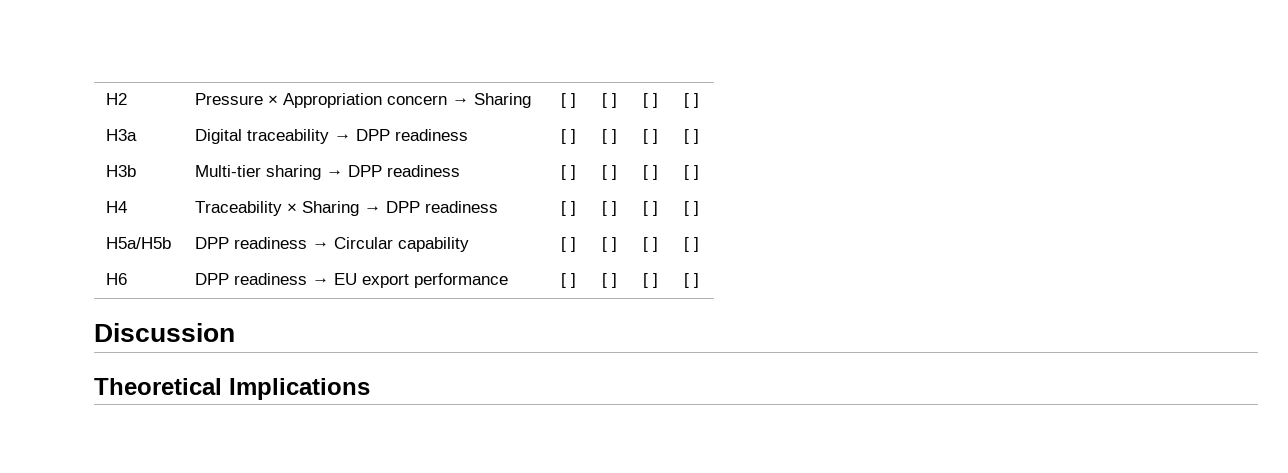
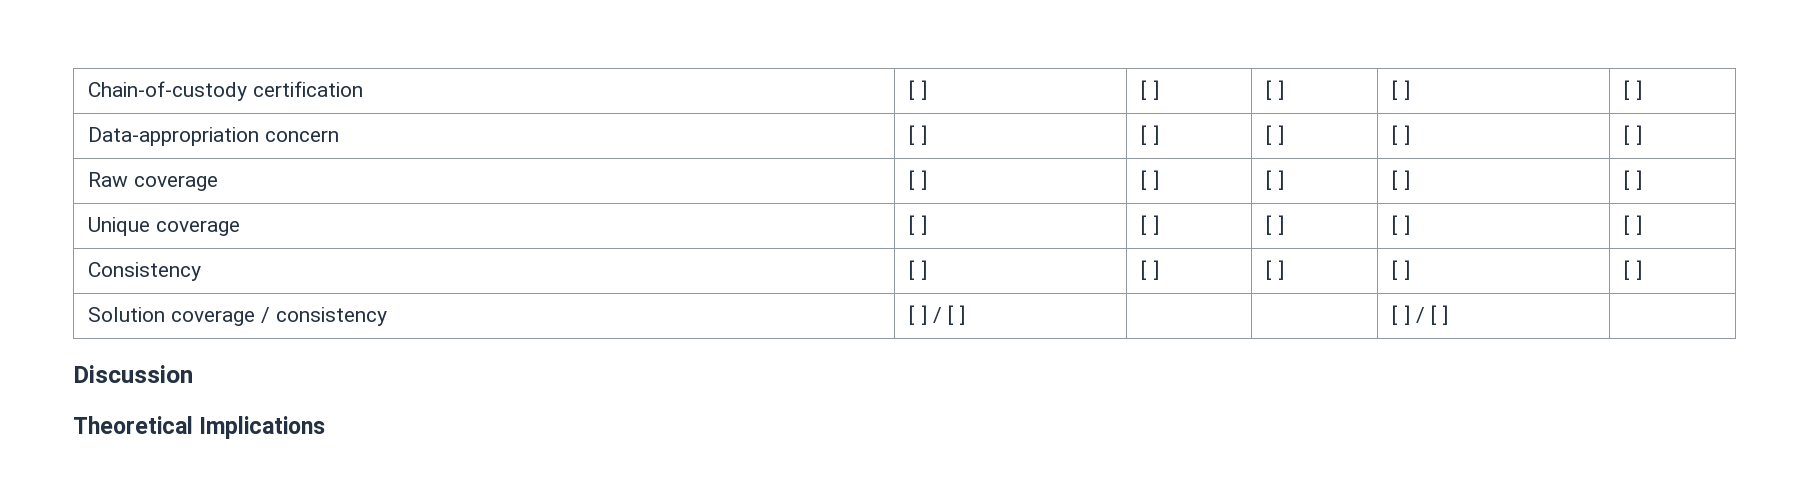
- H2 | Pressure × Appropriation concern → Sharing | [ ] | [ ] | [ ] | [ ]
- H3a | Digital traceability → DPP readiness | [ ] | [ ] | [ ] | [ ]
- H3b | Multi-tier sharing → DPP readiness | [ ] | [ ] | [ ] | [ ]
- H4 | Traceability × Sharing → DPP readiness | [ ] | [ ] | [ ] | [ ]
- H5a/H5b | DPP readiness → Circular capability | [ ] | [ ] | [ ] | [ ]
- H6 | DPP readiness → EU export performance | [ ] | [ ] | [ ] | [ ]
+ Chain-of-custody certification | [ ] | [ ] | [ ] | [ ] | [ ]
+ Data-appropriation concern | [ ] | [ ] | [ ] | [ ] | [ ]
+ Raw coverage | [ ] | [ ] | [ ] | [ ] | [ ]
+ Unique coverage | [ ] | [ ] | [ ] | [ ] | [ ]
+ Consistency | [ ] | [ ] | [ ] | [ ] | [ ]
+ Solution coverage / consistency | [ ] / [ ] | | | [ ] / [ ] |

